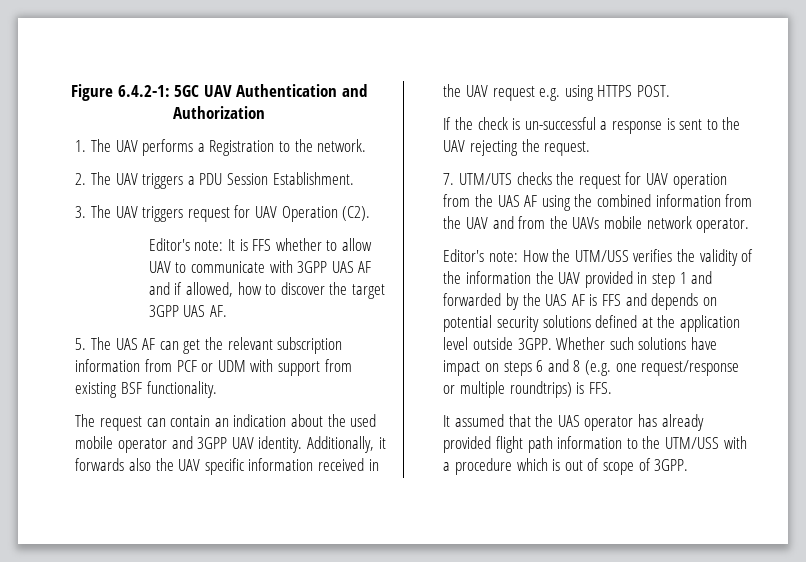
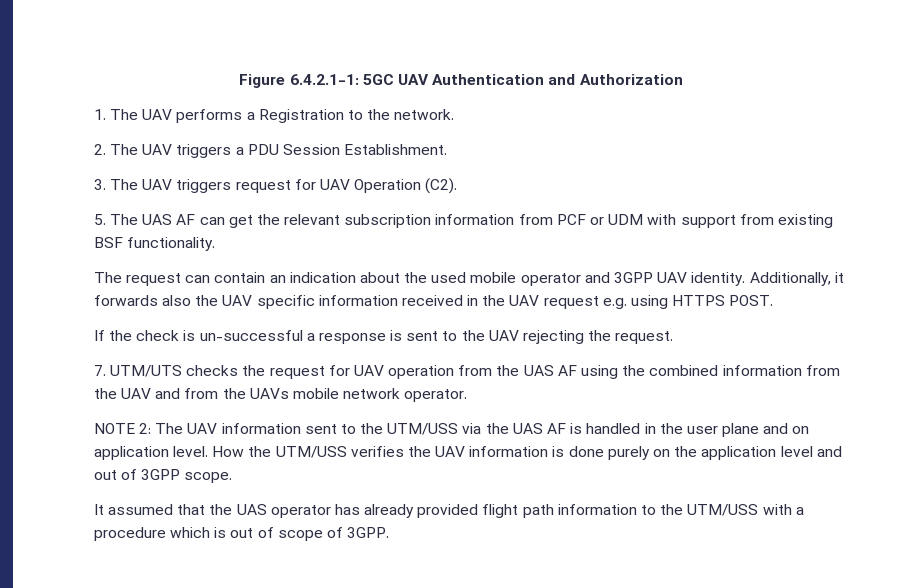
- Figure 6.4.2-1: 5GC UAV Authentication and Authorization
+ Figure 6.4.2.1-1: 5GC UAV Authentication and Authorization
- Editor's note: It is FFS whether to allow UAV to communicate with 3GPP UAS AF and if allowed, how to discover the target 3GPP UAS AF.
- Editor's note: How the UTM/USS verifies the validity of the information the UAV provided in step 1 and forwarded by the UAS AF is FFS and depends on potential security solutions defined at the application level outside 3GPP. Whether such solutions have impact on steps 6 and 8 (e.g. one request/response or multiple roundtrips) is FFS.
+ NOTE 2: The UAV information sent to the UTM/USS via the UAS AF is handled in the user plane and on application level. How the UTM/USS verifies the UAV information is done purely on the application level and out of 3GPP scope.

